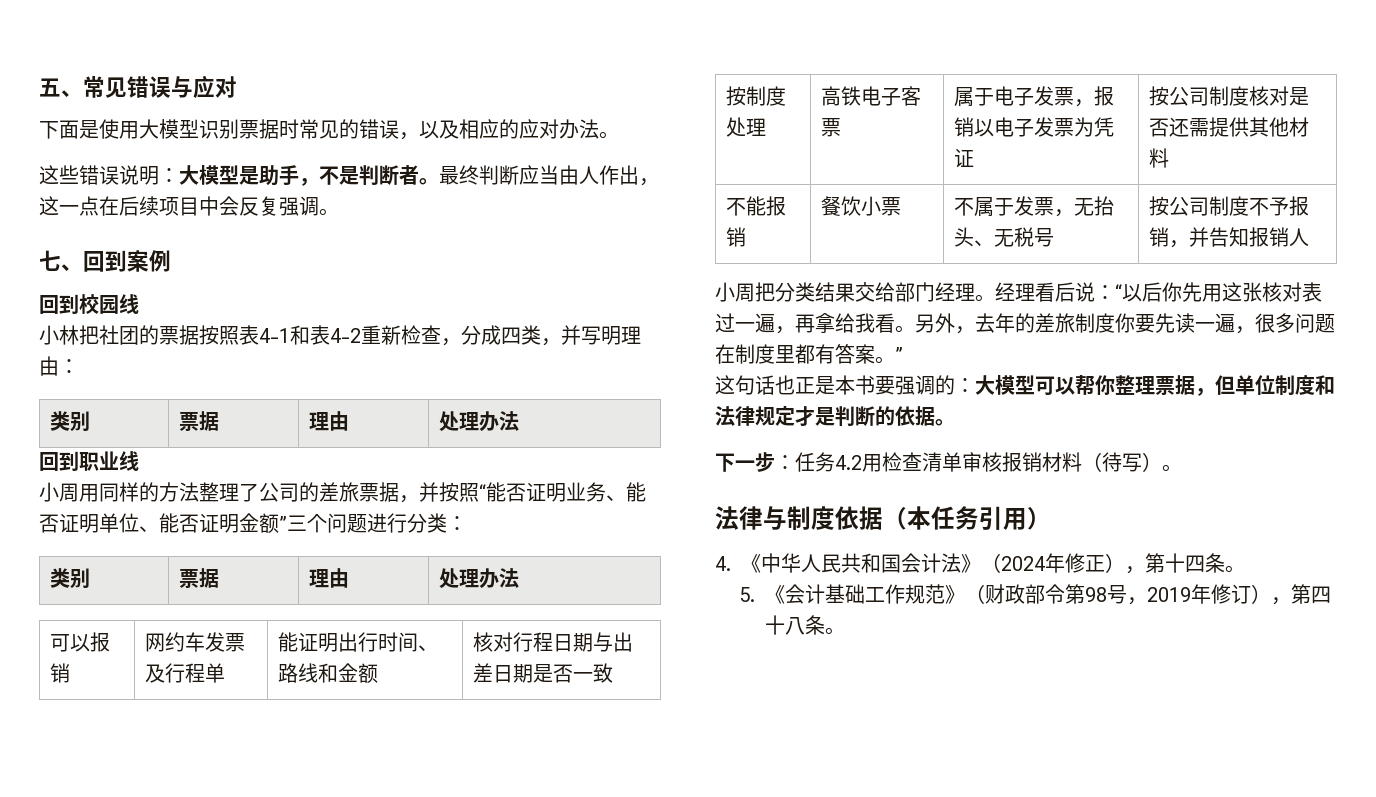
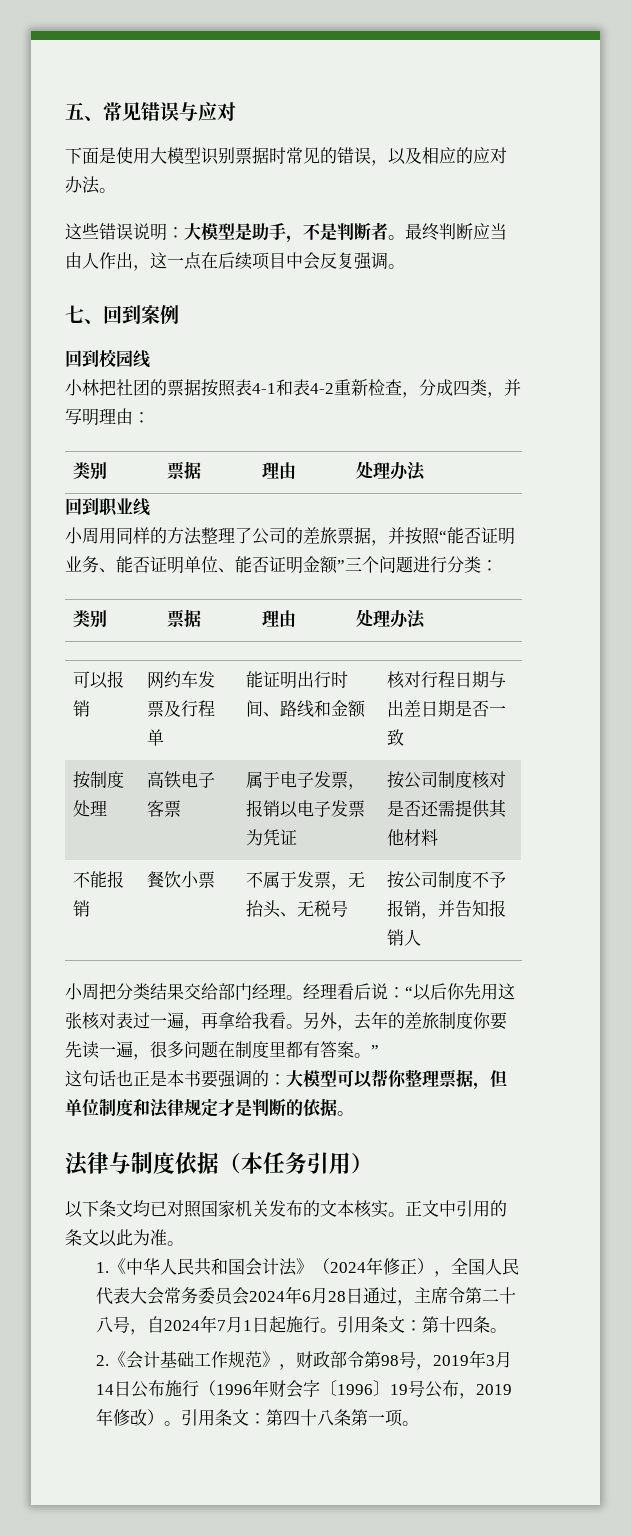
- 下一步：任务4.2用检查清单审核报销材料（待写）。
- 4.《中华人民共和国会计法》（2024年修正），第十四条。
+ 以下条文均已对照国家机关发布的文本核实。正文中引用的条文以此为准。
+ 1.《中华人民共和国会计法》（2024年修正），全国人民代表大会常务委员会2024年6月28日通过，主席令第二十八号，自2024年7月1日起施行。引用条文：第十四条。
- 5.《会计基础工作规范》（财政部令第98号，2019年修订），第四十八条。
+ 2.《会计基础工作规范》，财政部令第98号，2019年3月14日公布施行（1996年财会字〔1996〕19号公布，2019年修改）。引用条文：第四十八条第一项。

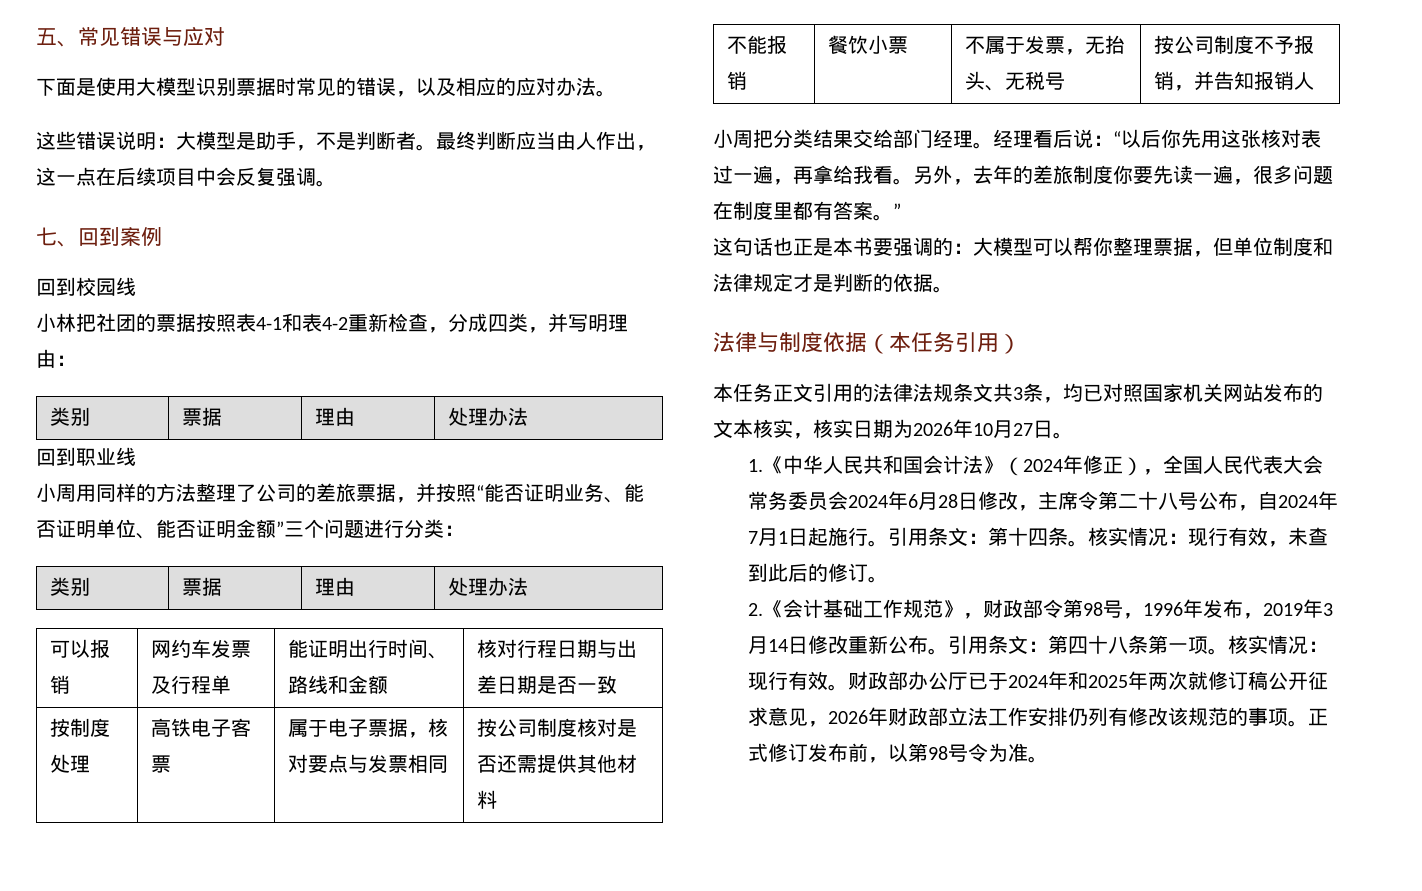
- 按制度处理 | 高铁电子客票 | 属于电子发票，报销以电子发票为凭证 | 按公司制度核对是否还需提供其他材料
+ 按制度处理 | 高铁电子客票 | 属于电子票据，核对要点与发票相同 | 按公司制度核对是否还需提供其他材料
- 以下条文均已对照国家机关发布的文本核实。正文中引用的条文以此为准。
+ 本任务正文引用的法律法规条文共3条，均已对照国家机关网站发布的文本核实，核实日期为2026年10月27日。
- 1.《中华人民共和国会计法》（2024年修正），全国人民代表大会常务委员会2024年6月28日通过，主席令第二十八号，自2024年7月1日起施行。
+ 1.《中华人民共和国会计法》（2024年修正），全国人民代表大会常务委员会2024年6月28日修改，主席令第二十八号公布，自2024年7月1日起施行。
+ 核实情况：现行有效，未查到此后的修订。
- 2.《会计基础工作规范》，财政部令第98号，2019年3月14日公布施行（1996年财会字〔1996〕19号公布，2019年修改）。
+ 2.《会计基础工作规范》，财政部令第98号，1996年发布，2019年3月14日修改重新公布。
+ 核实情况：现行有效。财政部办公厅已于2024年和2025年两次就修订稿公开征求意见，2026年财政部立法工作安排仍列有修改该规范的事项。正式修订发布前，以第98号令为准。

